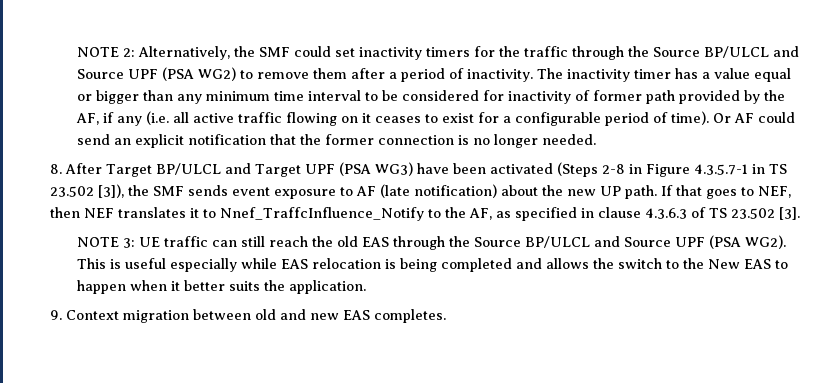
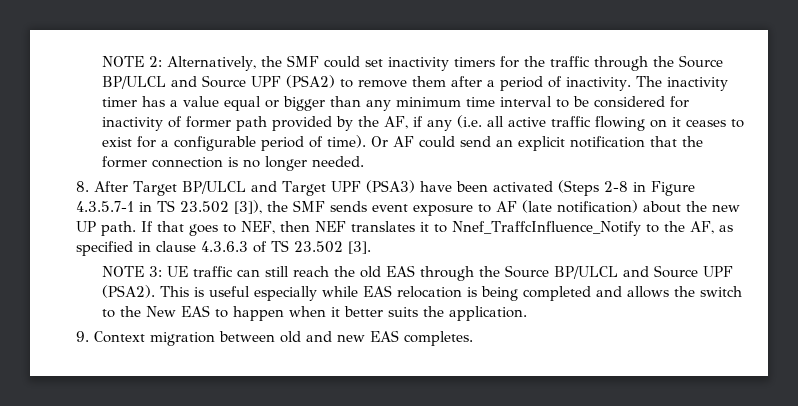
- NOTE 2: Alternatively, the SMF could set inactivity timers for the traffic through the Source BP/ULCL and Source UPF (PSA WG2) to remove them after a period of inactivity.
+ NOTE 2: Alternatively, the SMF could set inactivity timers for the traffic through the Source BP/ULCL and Source UPF (PSA2) to remove them after a period of inactivity.
- 8. After Target BP/ULCL and Target UPF (PSA WG3) have been activated (Steps 2-8 in Figure 4.3.5.7-1 in TS 23.502 [3]), the SMF sends event exposure to AF (late notification) about the new UP path.
+ 8. After Target BP/ULCL and Target UPF (PSA3) have been activated (Steps 2-8 in Figure 4.3.5.7-1 in TS 23.502 [3]), the SMF sends event exposure to AF (late notification) about the new UP path.
- NOTE 3: UE traffic can still reach the old EAS through the Source BP/ULCL and Source UPF (PSA WG2).
+ NOTE 3: UE traffic can still reach the old EAS through the Source BP/ULCL and Source UPF (PSA2).

